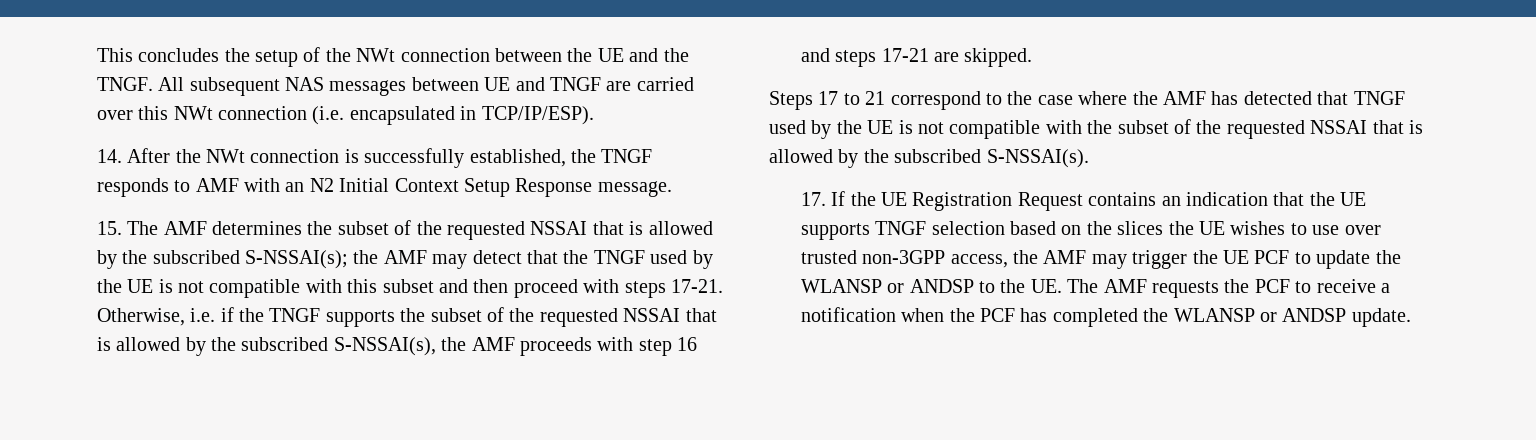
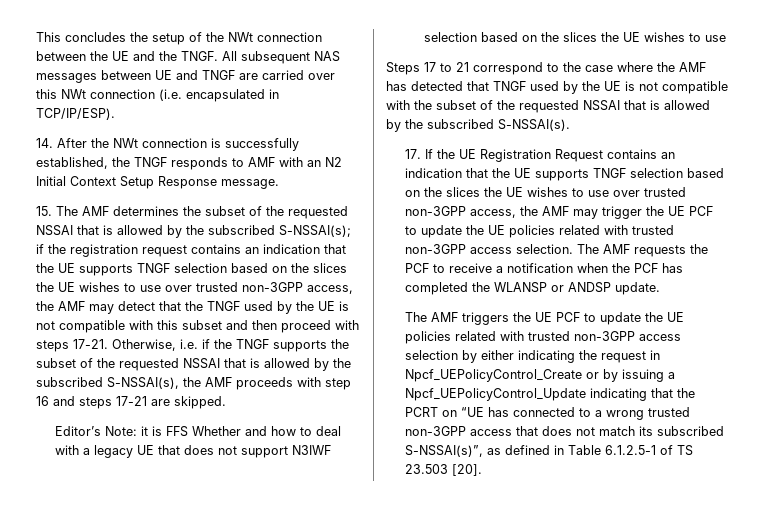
- 15. The AMF determines the subset of the requested NSSAI that is allowed by the subscribed S-NSSAI(s); the AMF may detect that the TNGF used by the UE is not compatible with this subset and then proceed with steps 17-21.
+ 15. The AMF determines the subset of the requested NSSAI that is allowed by the subscribed S-NSSAI(s); if the registration request contains an indication that the UE supports TNGF selection based on the slices the UE wishes to use over trusted non-3GPP access, the AMF may detect that the TNGF used by the UE is not compatible with this subset and then proceed with steps 17-21.
+ Editor’s Note: it is FFS Whether and how to deal with a legacy UE that does not support N3IWF selection based on the slices the UE wishes to use
- 17. If the UE Registration Request contains an indication that the UE supports TNGF selection based on the slices the UE wishes to use over trusted non-3GPP access, the AMF may trigger the UE PCF to update the WLANSP or ANDSP to the UE. The AMF requests the PCF to receive a notification when the PCF has completed the WLANSP or ANDSP update.
+ 17. If the UE Registration Request contains an indication that the UE supports TNGF selection based on the slices the UE wishes to use over trusted non-3GPP access, the AMF may trigger the UE PCF to update the UE policies related with trusted non-3GPP access selection. The AMF requests the PCF to receive a notification when the PCF has completed the WLANSP or ANDSP update.
+ The AMF triggers the UE PCF to update the UE policies related with trusted non-3GPP access selection by either indicating the request in Npcf_UEPolicyControl_Create or by issuing a Npcf_UEPolicyControl_Update indicating that the PCRT on “UE has connected to a wrong trusted non-3GPP access that does not match its subscribed S-NSSAI(s)”, as defined in Table 6.1.2.5-1 of TS 23.503 [20].

